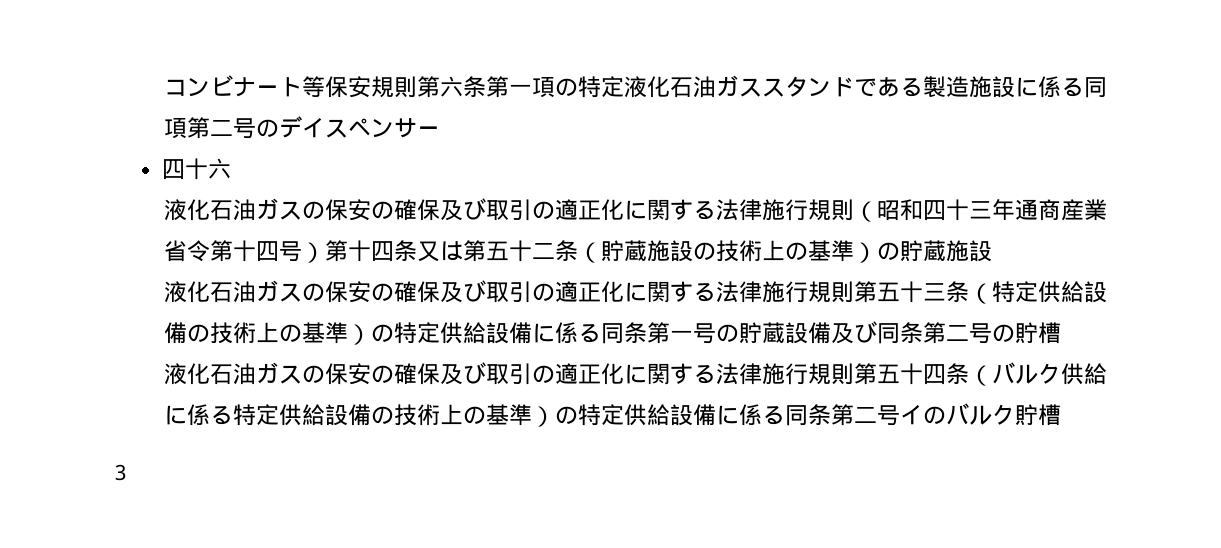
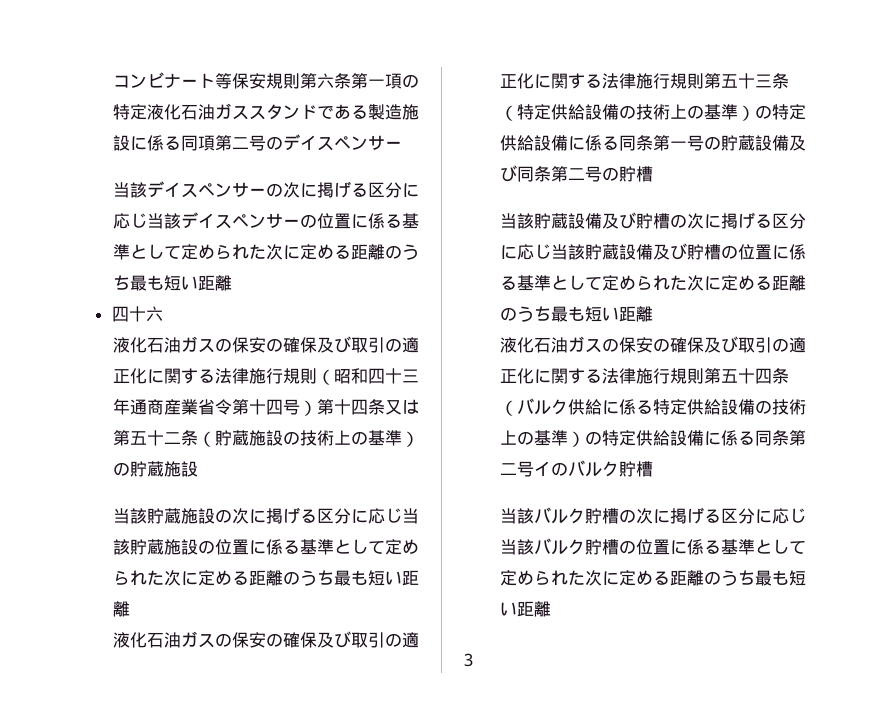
+ 当該デイスペンサーの次に掲げる区分に応じ当該デイスペンサーの位置に係る基準として定められた次に定める距離のうち最も短い距離
+ 当該貯蔵施設の次に掲げる区分に応じ当該貯蔵施設の位置に係る基準として定められた次に定める距離のうち最も短い距離
+ 当該貯蔵設備及び貯槽の次に掲げる区分に応じ当該貯蔵設備及び貯槽の位置に係る基準として定められた次に定める距離のうち最も短い距離
+ 当該バルク貯槽の次に掲げる区分に応じ当該バルク貯槽の位置に係る基準として定められた次に定める距離のうち最も短い距離

